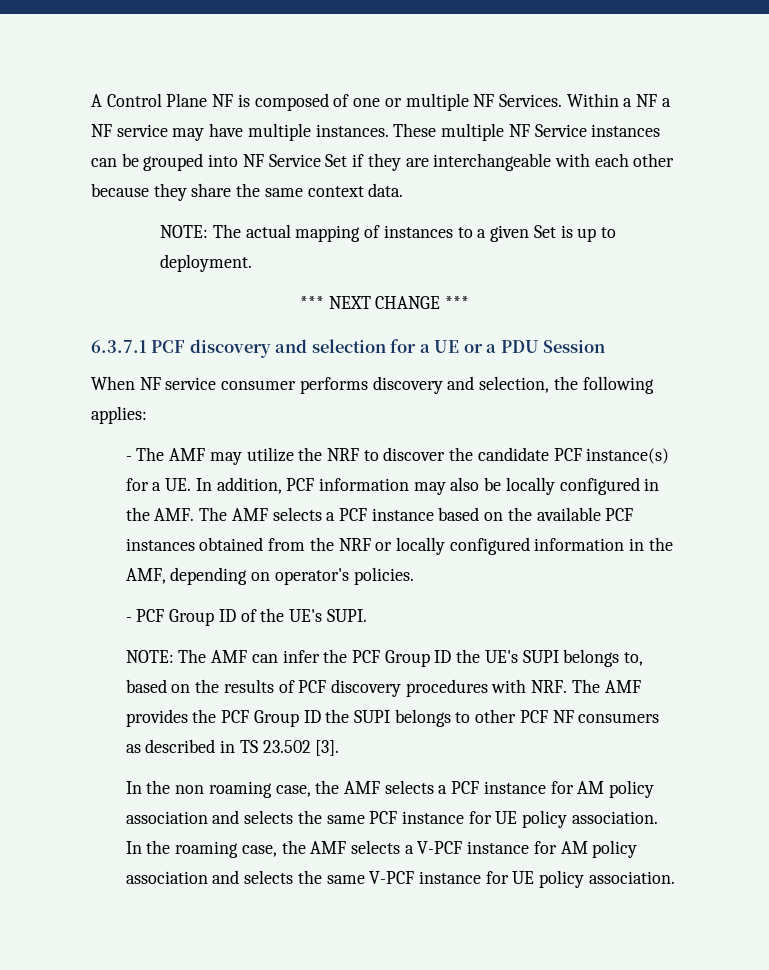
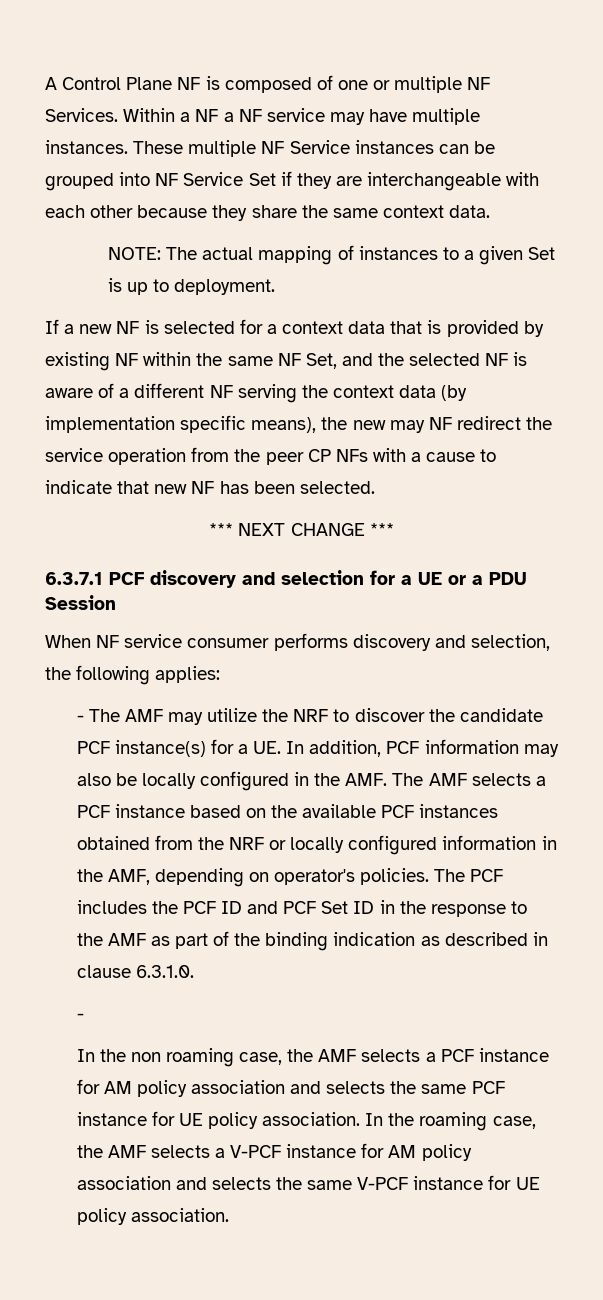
+ If a new NF is selected for a context data that is provided by existing NF within the same NF Set, and the selected NF is aware of a different NF serving the context data (by implementation specific means), the new may NF redirect the service operation from the peer CP NFs with a cause to indicate that new NF has been selected.
- - The AMF may utilize the NRF to discover the candidate PCF instance(s) for a UE. In addition, PCF information may also be locally configured in the AMF. The AMF selects a PCF instance based on the available PCF instances obtained from the NRF or locally configured information in the AMF, depending on operator's policies.
- - PCF Group ID of the UE's SUPI.
- NOTE: The AMF can infer the PCF Group ID the UE's SUPI belongs to, based on the results of PCF discovery procedures with NRF. The AMF provides the PCF Group ID the SUPI belongs to other PCF NF consumers as described in TS 23.502 [3].
+ - The AMF may utilize the NRF to discover the candidate PCF instance(s) for a UE. In addition, PCF information may also be locally configured in the AMF. The AMF selects a PCF instance based on the available PCF instances obtained from the NRF or locally configured information in the AMF, depending on operator's policies. The PCF includes the PCF ID and PCF Set ID in the response to the AMF as part of the binding indication as described in clause 6.3.1.0.
+ -

